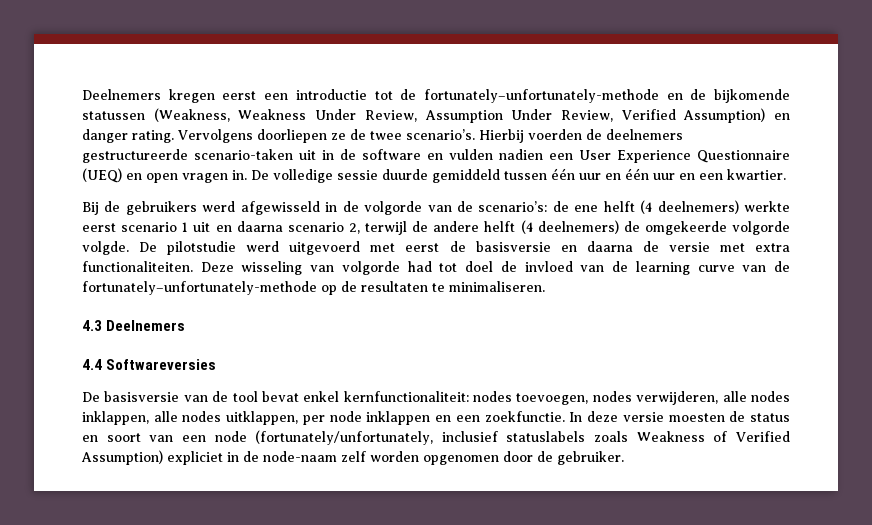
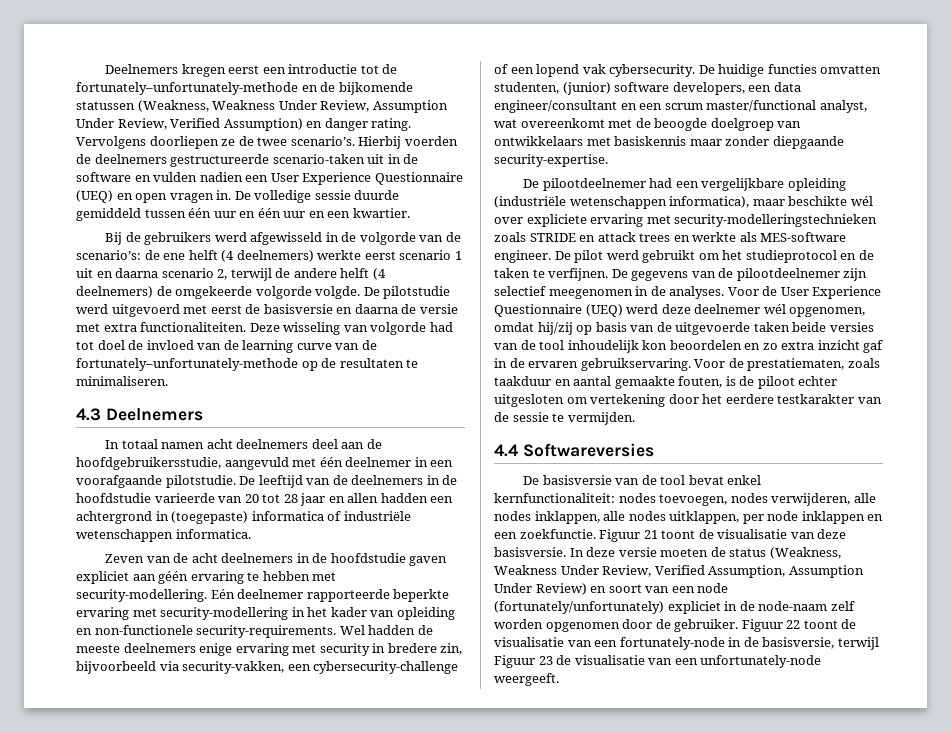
+ In totaal namen acht deelnemers deel aan de hoofdgebruikersstudie, aangevuld met één deelnemer in een voorafgaande pilotstudie. De leeftijd van de deelnemers in de hoofdstudie varieerde van 20 tot 28 jaar en allen hadden een achtergrond in (toegepaste) informatica of industriële wetenschappen informatica.
+ Zeven van de acht deelnemers in de hoofdstudie gaven expliciet aan géén ervaring te hebben met security-modellering. Eén deelnemer rapporteerde beperkte ervaring met security-modellering in het kader van opleiding en non-functionele security-requirements. Wel hadden de meeste deelnemers enige ervaring met security in bredere zin, bijvoorbeeld via security-vakken, een cybersecurity-challenge of een lopend vak cybersecurity. De huidige functies omvatten studenten, (junior) software developers, een data engineer/consultant en een scrum master/functional analyst, wat overeenkomt met de beoogde doelgroep van ontwikkelaars met basiskennis maar zonder diepgaande security-expertise.
+ De pilootdeelnemer had een vergelijkbare opleiding (industriële wetenschappen informatica), maar beschikte wél over expliciete ervaring met security‑modelleringstechnieken zoals STRIDE en attack trees en werkte als MES‑software engineer. De pilot werd gebruikt om het studieprotocol en de taken te verfijnen. De gegevens van de pilootdeelnemer zijn selectief meegenomen in de analyses. Voor de User Experience Questionnaire (UEQ) werd deze deelnemer wél opgenomen, omdat hij/zij op basis van de uitgevoerde taken beide versies van de tool inhoudelijk kon beoordelen en zo extra inzicht gaf in de ervaren gebruikservaring. Voor de prestatiematen, zoals taakduur en aantal gemaakte fouten, is de piloot echter uitgesloten om vertekening door het eerdere testkarakter van de sessie te vermijden.
+ Figuur 21 toont de visualisatie van deze basisversie.
- In deze versie moesten de status en soort van een node (fortunately/unfortunately, inclusief statuslabels zoals Weakness of Verified Assumption) expliciet in de node-naam zelf worden opgenomen door de gebruiker.
+ In deze versie moeten de status (Weakness, Weakness Under Review, Verified Assumption, Assumption Under Review) en soort van een node (fortunately/unfortunately) expliciet in de node-naam zelf worden opgenomen door de gebruiker.
+ Figuur 22 toont de visualisatie van een fortunately-node in de basisversie, terwijl Figuur 23 de visualisatie van een unfortunately-node weergeeft.

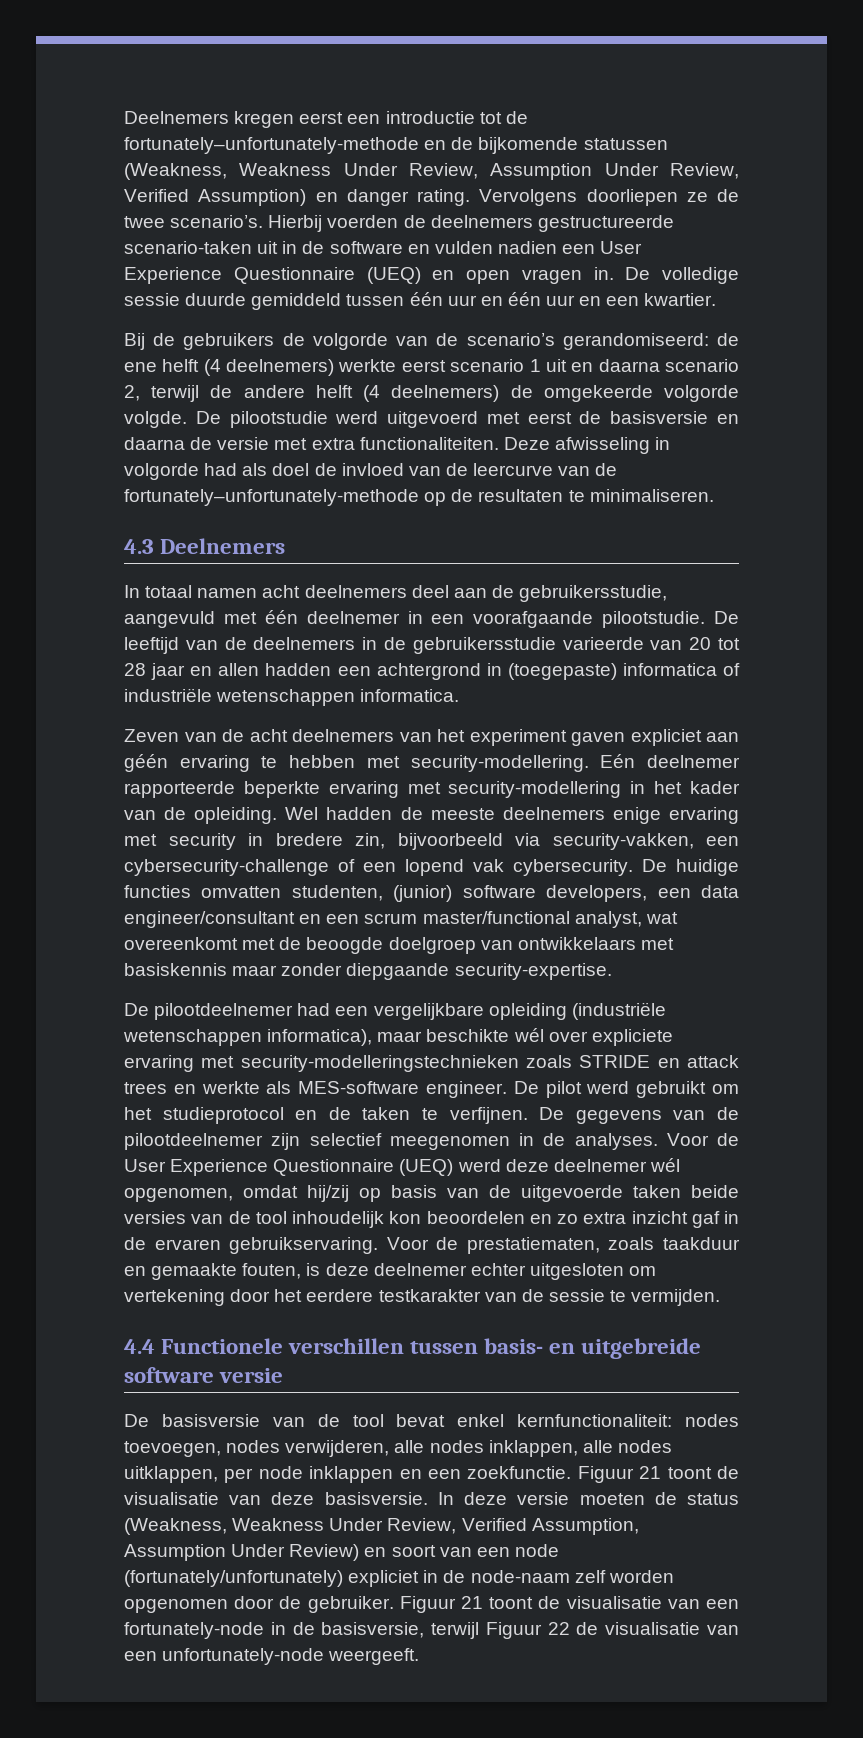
- Bij de gebruikers werd afgewisseld in de volgorde van de scenario’s: de ene helft (4 deelnemers) werkte eerst scenario 1 uit en daarna scenario 2, terwijl de andere helft (4 deelnemers) de omgekeerde volgorde volgde.
+ Bij de gebruikers de volgorde van de scenario’s gerandomiseerd: de ene helft (4 deelnemers) werkte eerst scenario 1 uit en daarna scenario 2, terwijl de andere helft (4 deelnemers) de omgekeerde volgorde volgde.
- De pilotstudie werd uitgevoerd met eerst de basisversie en daarna de versie met extra functionaliteiten.
+ De pilootstudie werd uitgevoerd met eerst de basisversie en daarna de versie met extra functionaliteiten.
- Deze wisseling van volgorde had tot doel de invloed van de learning curve van de fortunately–unfortunately-methode op de resultaten te minimaliseren.
+ Deze afwisseling in volgorde had als doel de invloed van de leercurve van de fortunately–unfortunately-methode op de resultaten te minimaliseren.
- In totaal namen acht deelnemers deel aan de hoofdgebruikersstudie, aangevuld met één deelnemer in een voorafgaande pilotstudie.
+ In totaal namen acht deelnemers deel aan de gebruikersstudie, aangevuld met één deelnemer in een voorafgaande pilootstudie.
- De leeftijd van de deelnemers in de hoofdstudie varieerde van 20 tot 28 jaar en allen hadden een achtergrond in (toegepaste) informatica of industriële wetenschappen informatica.
+ De leeftijd van de deelnemers in de gebruikersstudie varieerde van 20 tot 28 jaar en allen hadden een achtergrond in (toegepaste) informatica of industriële wetenschappen informatica.
- Zeven van de acht deelnemers in de hoofdstudie gaven expliciet aan géén ervaring te hebben met security-modellering.
+ Zeven van de acht deelnemers van het experiment gaven expliciet aan géén ervaring te hebben met security-modellering.
- Eén deelnemer rapporteerde beperkte ervaring met security-modellering in het kader van opleiding en non-functionele security-requirements.
+ Eén deelnemer rapporteerde beperkte ervaring met security-modellering in het kader van de opleiding.
- Voor de prestatiematen, zoals taakduur en aantal gemaakte fouten, is de piloot echter uitgesloten om vertekening door het eerdere testkarakter van de sessie te vermijden.
+ Voor de prestatiematen, zoals taakduur en gemaakte fouten, is deze deelnemer echter uitgesloten om vertekening door het eerdere testkarakter van de sessie te vermijden.
- 4.4 Softwareversies
+ 4.4 Functionele verschillen tussen basis- en uitgebreide software versie
- Figuur 22 toont de visualisatie van een fortunately-node in de basisversie, terwijl Figuur 23 de visualisatie van een unfortunately-node weergeeft.
+ Figuur 21 toont de visualisatie van een fortunately-node in de basisversie, terwijl Figuur 22 de visualisatie van een unfortunately-node weergeeft.

